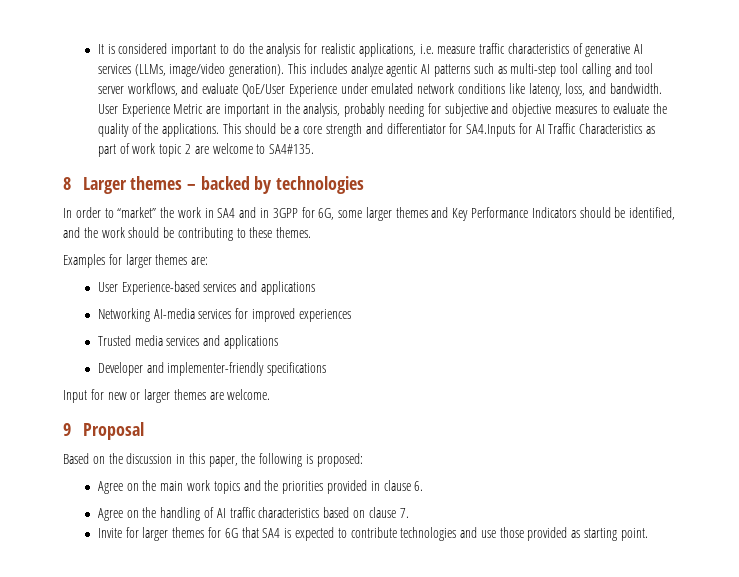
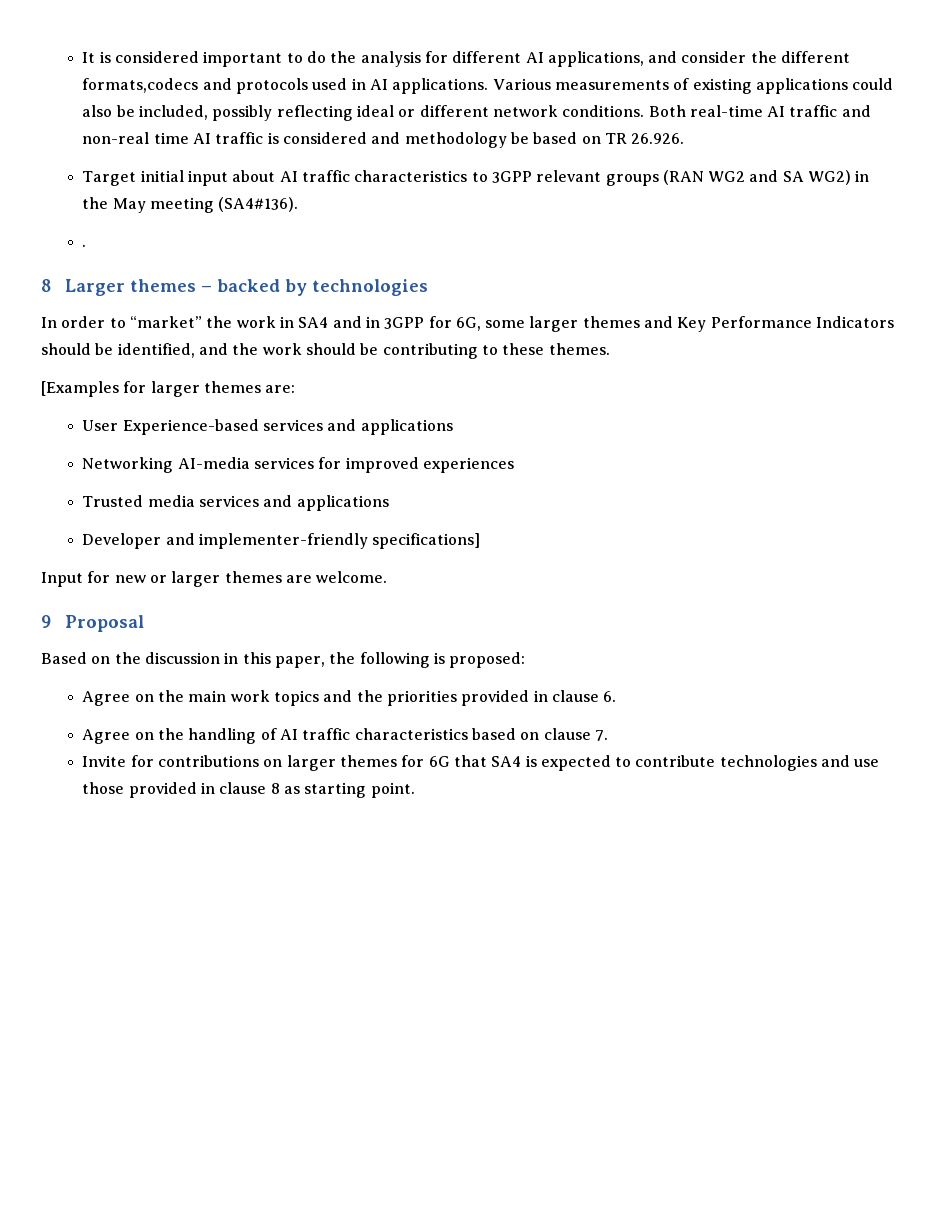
- It is considered important to do the analysis for realistic applications, i.e. measure traffic characteristics of generative AI services (LLMs, image/video generation). This includes analyze agentic AI patterns such as multi-step tool calling and tool server workflows, and evaluate QoE/User Experience under emulated network conditions like latency, loss, and bandwidth. User Experience Metric are important in the analysis, probably needing for subjective and objective measures to evaluate the quality of the applications. This should be a core strength and differentiator for SA4.Inputs for AI Traffic Characteristics as part of work topic 2 are welcome to SA4#135.
+ It is considered important to do the analysis for different AI applications, and consider the different formats,codecs and protocols used in AI applications. Various measurements of existing applications could also be included, possibly reflecting ideal or different network conditions. Both real-time AI traffic and non-real time AI traffic is considered and methodology be based on TR 26.926.
+ Target initial input about AI traffic characteristics to 3GPP relevant groups (RAN WG2 and SA WG2) in the May meeting (SA4#136).
+ .
- Examples for larger themes are:
+ [Examples for larger themes are:
- Developer and implementer-friendly specifications
+ Developer and implementer-friendly specifications]
- Invite for larger themes for 6G that SA4 is expected to contribute technologies and use those provided as starting point.
+ Invite for contributions on larger themes for 6G that SA4 is expected to contribute technologies and use those provided in clause 8 as starting point.

